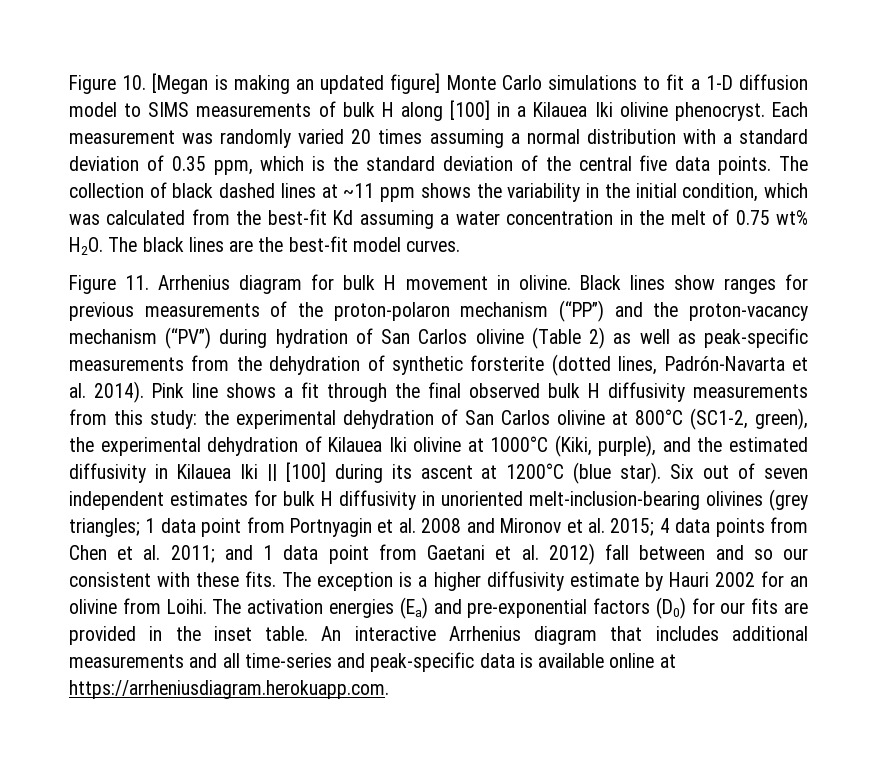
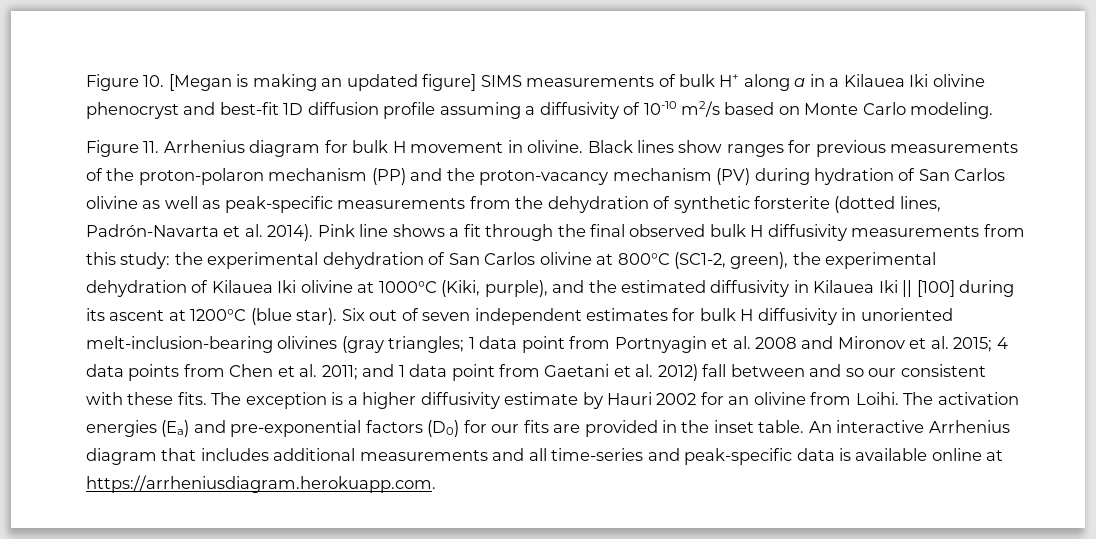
- Figure 10. [Megan is making an updated figure] Monte Carlo simulations to fit a 1-D diffusion model to SIMS measurements of bulk H along [100] in a Kilauea Iki olivine phenocryst. Each measurement was randomly varied 20 times assuming a normal distribution with a standard deviation of 0.35 ppm, which is the standard deviation of the central five data points. The collection of black dashed lines at ~11 ppm shows the variability in the initial condition, which was calculated from the best-fit Kd assuming a water concentration in the melt of 0.75 wt% H2O. The black lines are the best-fit model curves.
+ Figure 10. [Megan is making an updated figure] SIMS measurements of bulk H+ along a in a Kilauea Iki olivine phenocryst and best-fit 1D diffusion profile assuming a diffusivity of 10-10 m2/s based on Monte Carlo modeling.
- Black lines show ranges for previous measurements of the proton-polaron mechanism (“PP”) and the proton-vacancy mechanism (“PV”) during hydration of San Carlos olivine (Table 2) as well as peak-specific measurements from the dehydration of synthetic forsterite (dotted lines, Padrón-Navarta et al. 2014).
+ Black lines show ranges for previous measurements of the proton-polaron mechanism (PP) and the proton-vacancy mechanism (PV) during hydration of San Carlos olivine as well as peak-specific measurements from the dehydration of synthetic forsterite (dotted lines, Padrón-Navarta et al. 2014).
- Six out of seven independent estimates for bulk H diffusivity in unoriented melt-inclusion-bearing olivines (grey triangles; 1 data point from Portnyagin et al. 2008 and Mironov et al. 2015; 4 data points from Chen et al. 2011; and 1 data point from Gaetani et al. 2012) fall between and so our consistent with these fits.
+ Six out of seven independent estimates for bulk H diffusivity in unoriented melt-inclusion-bearing olivines (gray triangles; 1 data point from Portnyagin et al. 2008 and Mironov et al. 2015; 4 data points from Chen et al. 2011; and 1 data point from Gaetani et al. 2012) fall between and so our consistent with these fits.

